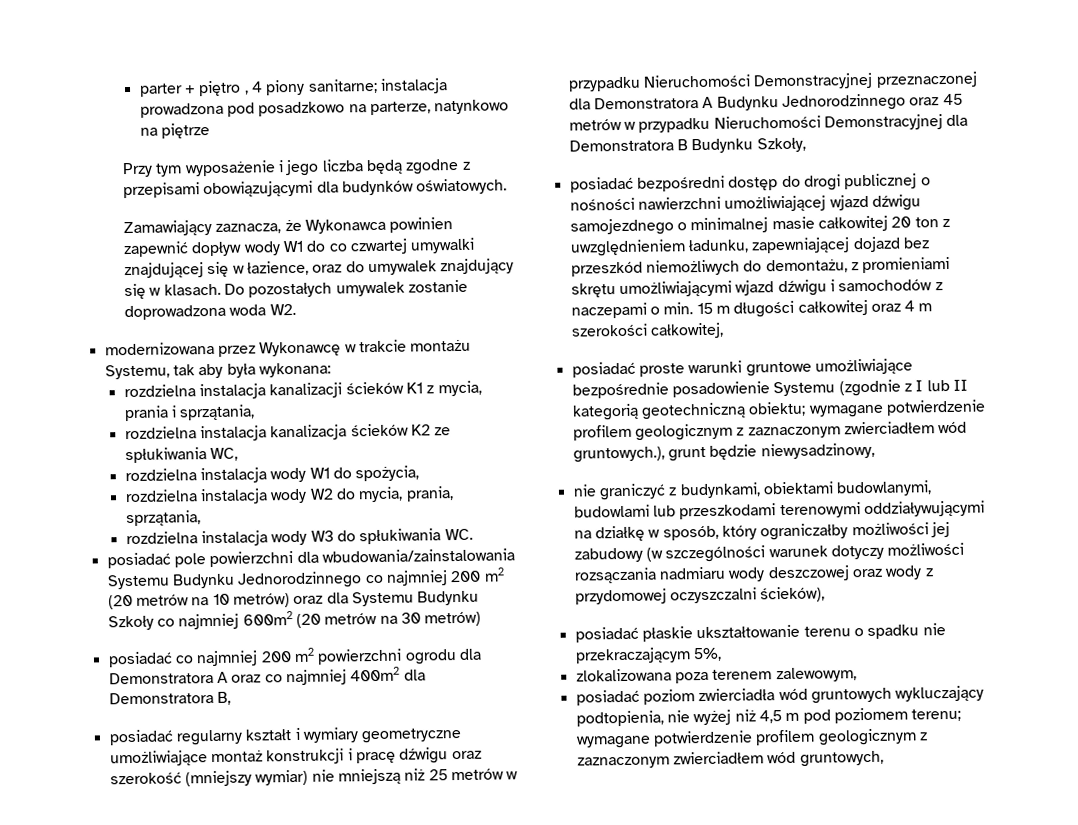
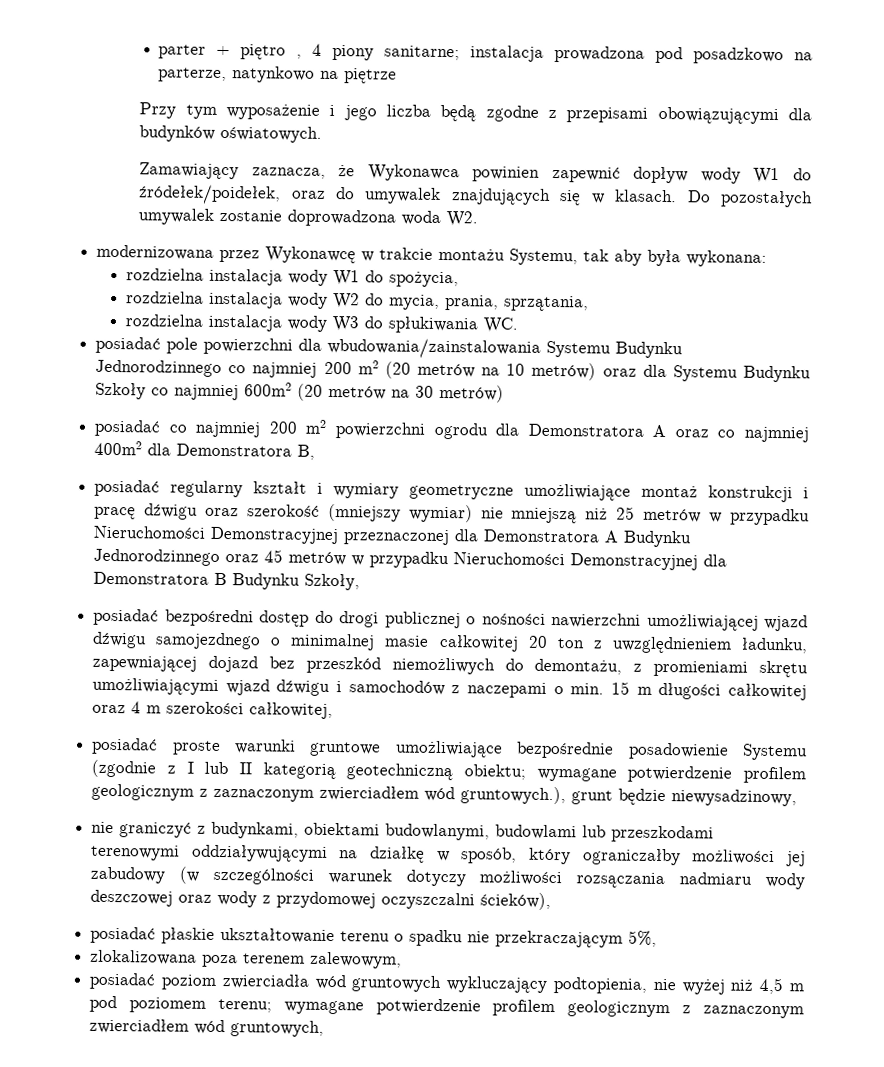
- Zamawiający zaznacza, że Wykonawca powinien zapewnić dopływ wody W1 do co czwartej umywalki znajdującej się w łazience, oraz do umywalek znajdujący się w klasach.
+ Zamawiający zaznacza, że Wykonawca powinien zapewnić dopływ wody W1 do źródełek/poidełek, oraz do umywalek znajdujących się w klasach.
- rozdzielna instalacja kanalizacji ścieków K1 z mycia, prania i sprzątania,
- rozdzielna instalacja kanalizacja ścieków K2 ze spłukiwania WC,

